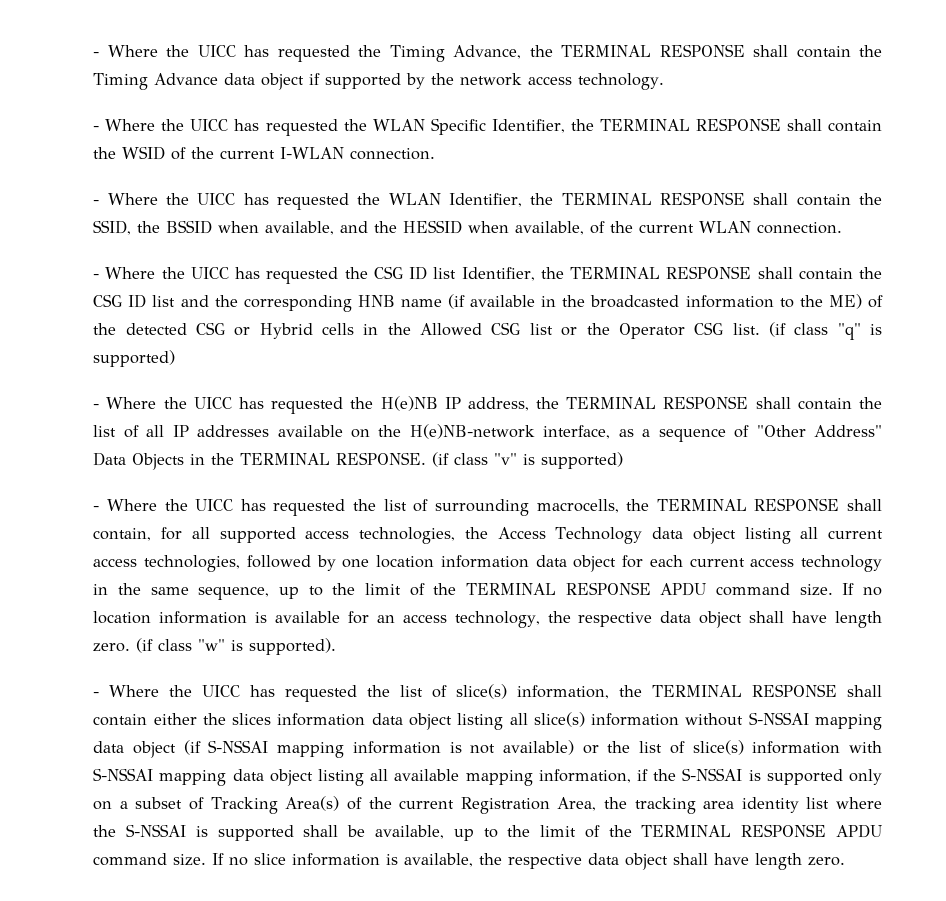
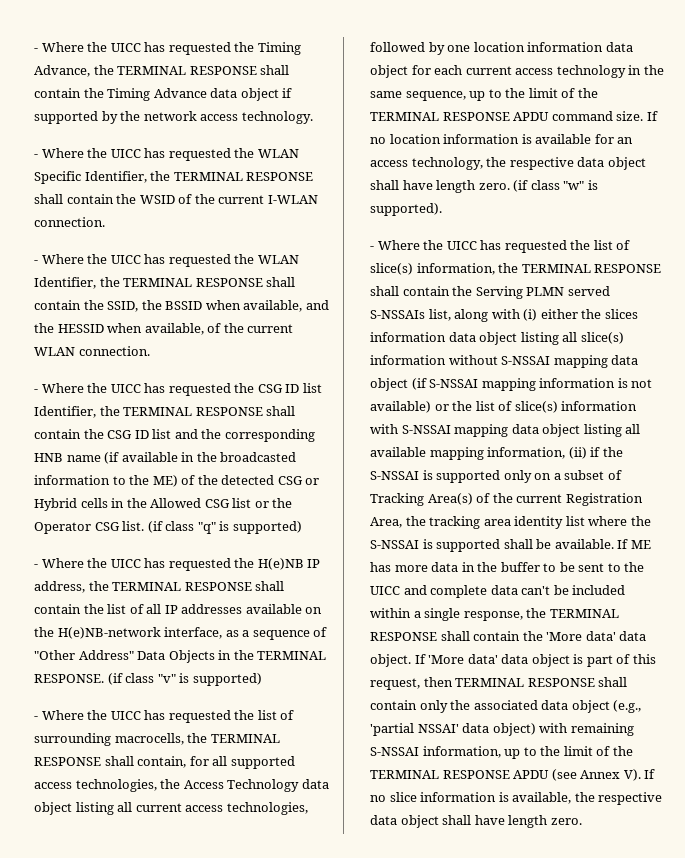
- - Where the UICC has requested the list of slice(s) information, the TERMINAL RESPONSE shall contain either the slices information data object listing all slice(s) information without S-NSSAI mapping data object (if S-NSSAI mapping information is not available) or the list of slice(s) information with S-NSSAI mapping data object listing all available mapping information, if the S-NSSAI is supported only on a subset of Tracking Area(s) of the current Registration Area, the tracking area identity list where the S-NSSAI is supported shall be available, up to the limit of the TERMINAL RESPONSE APDU command size. If no slice information is available, the respective data object shall have length zero.
+ - Where the UICC has requested the list of slice(s) information, the TERMINAL RESPONSE shall contain the Serving PLMN served S-NSSAIs list, along with (i) either the slices information data object listing all slice(s) information without S-NSSAI mapping data object (if S-NSSAI mapping information is not available) or the list of slice(s) information with S-NSSAI mapping data object listing all available mapping information, (ii) if the S-NSSAI is supported only on a subset of Tracking Area(s) of the current Registration Area, the tracking area identity list where the S-NSSAI is supported shall be available. If ME has more data in the buffer to be sent to the UICC and complete data can't be included within a single response, the TERMINAL RESPONSE shall contain the 'More data' data object. If 'More data' data object is part of this request, then TERMINAL RESPONSE shall contain only the associated data object (e.g., 'partial NSSAI' data object) with remaining S-NSSAI information, up to the limit of the TERMINAL RESPONSE APDU (see Annex V). If no slice information is available, the respective data object shall have length zero.

